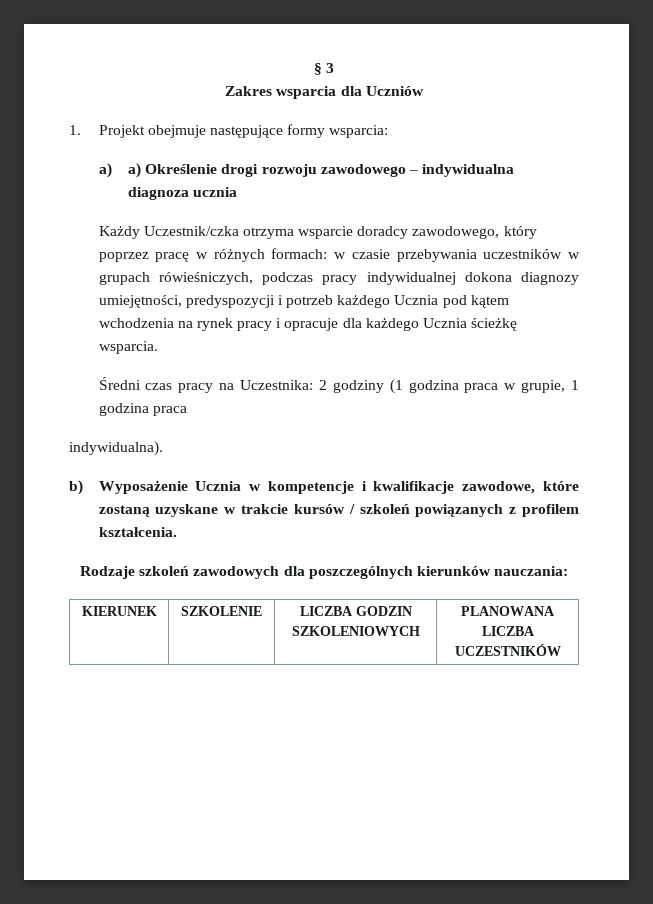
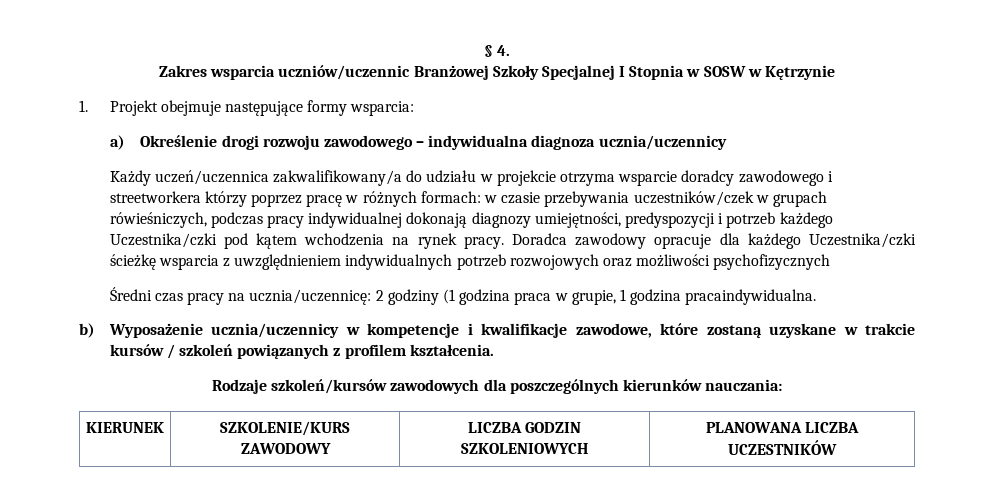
- § 3
+ § 4.
- Zakres wsparcia dla Uczniów
+ Zakres wsparcia uczniów/uczennic Branżowej Szkoły Specjalnej I Stopnia w SOSW w Kętrzynie
- a) a) Określenie drogi rozwoju zawodowego – indywidualna diagnoza ucznia
+ a) Określenie drogi rozwoju zawodowego – indywidualna diagnoza ucznia/uczennicy
- Każdy Uczestnik/czka otrzyma wsparcie doradcy zawodowego, który poprzez pracę w różnych formach: w czasie przebywania uczestników w grupach rówieśniczych, podczas pracy indywidualnej dokona diagnozy umiejętności, predyspozycji i potrzeb każdego Ucznia pod kątem wchodzenia na rynek pracy i opracuje dla każdego Ucznia ścieżkę wsparcia.
+ Każdy uczeń/uczennica zakwalifikowany/a do udziału w projekcie otrzyma wsparcie doradcy zawodowego i streetworkera którzy poprzez pracę w różnych formach: w czasie przebywania uczestników/czek w grupach rówieśniczych, podczas pracy indywidualnej dokonają diagnozy umiejętności, predyspozycji i potrzeb każdego Uczestnika/czki pod kątem wchodzenia na rynek pracy. Doradca zawodowy opracuje dla każdego Uczestnika/czki ścieżkę wsparcia z uwzględnieniem indywidualnych potrzeb rozwojowych oraz możliwości psychofizycznych
- Średni czas pracy na Uczestnika: 2 godziny (1 godzina praca w grupie, 1 godzina praca
- indywidualna).
+ Średni czas pracy na ucznia/uczennicę: 2 godziny (1 godzina praca w grupie, 1 godzina pracaindywidualna.
- b) Wyposażenie Ucznia w kompetencje i kwalifikacje zawodowe, które zostaną uzyskane w trakcie kursów / szkoleń powiązanych z profilem kształcenia.
+ b) Wyposażenie ucznia/uczennicy w kompetencje i kwalifikacje zawodowe, które zostaną uzyskane w trakcie kursów / szkoleń powiązanych z profilem kształcenia.
- Rodzaje szkoleń zawodowych dla poszczególnych kierunków nauczania:
+ Rodzaje szkoleń/kursów zawodowych dla poszczególnych kierunków nauczania:
- KIERUNEK | SZKOLENIE | LICZBA GODZIN SZKOLENIOWYCH | PLANOWANA LICZBA UCZESTNIKÓW
+ KIERUNEK | SZKOLENIE/KURS ZAWODOWY | LICZBA GODZIN SZKOLENIOWYCH | PLANOWANA LICZBA UCZESTNIKÓW

